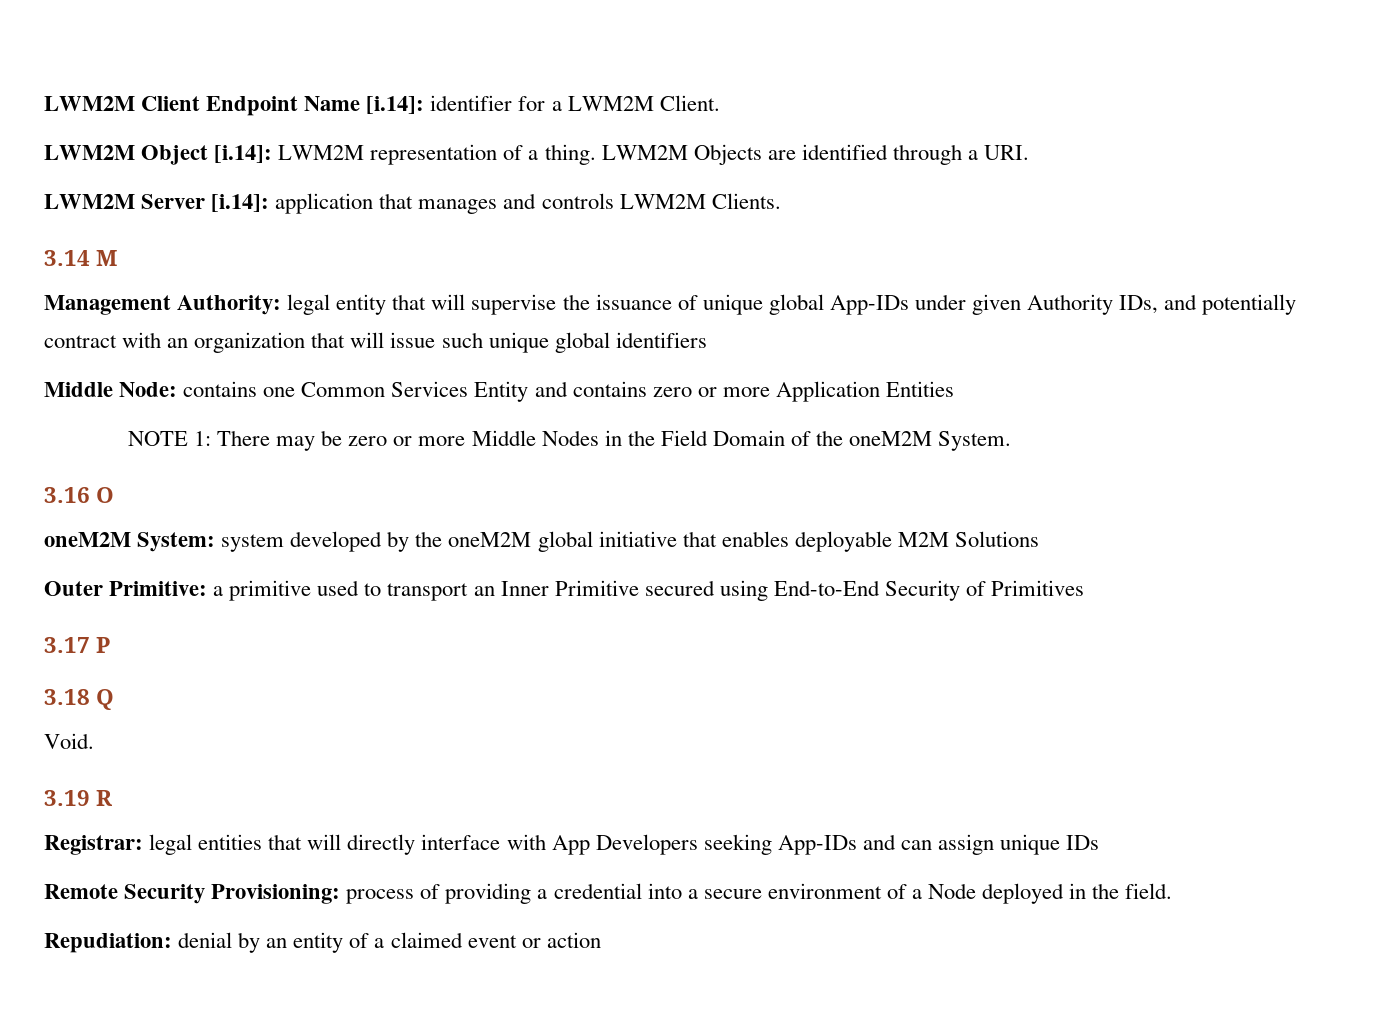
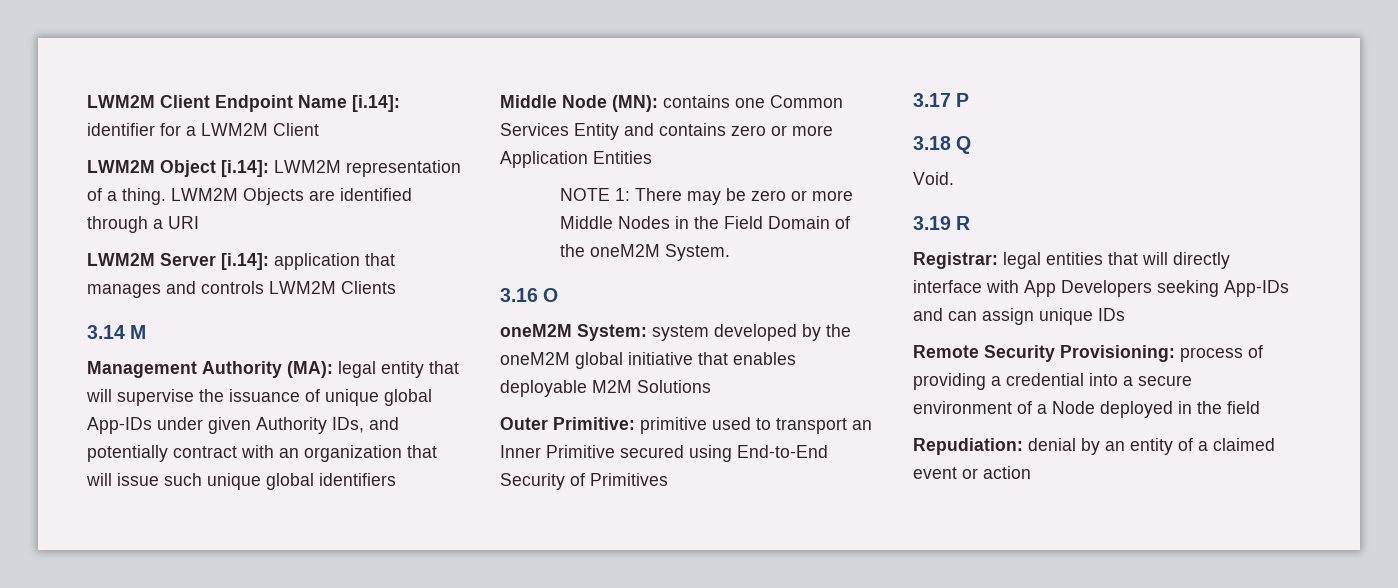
- LWM2M Client Endpoint Name [i.14]: identifier for a LWM2M Client.
+ LWM2M Client Endpoint Name [i.14]: identifier for a LWM2M Client
- LWM2M Objects are identified through a URI.
+ LWM2M Objects are identified through a URI
- LWM2M Server [i.14]: application that manages and controls LWM2M Clients.
+ LWM2M Server [i.14]: application that manages and controls LWM2M Clients
- Management Authority: legal entity that will supervise the issuance of unique global App-IDs under given Authority IDs, and potentially contract with an organization that will issue such unique global identifiers
+ Management Authority (MA): legal entity that will supervise the issuance of unique global App-IDs under given Authority IDs, and potentially contract with an organization that will issue such unique global identifiers
- Middle Node: contains one Common Services Entity and contains zero or more Application Entities
+ Middle Node (MN): contains one Common Services Entity and contains zero or more Application Entities
- Outer Primitive: a primitive used to transport an Inner Primitive secured using End-to-End Security of Primitives
+ Outer Primitive: primitive used to transport an Inner Primitive secured using End-to-End Security of Primitives
- Remote Security Provisioning: process of providing a credential into a secure environment of a Node deployed in the field.
+ Remote Security Provisioning: process of providing a credential into a secure environment of a Node deployed in the field

